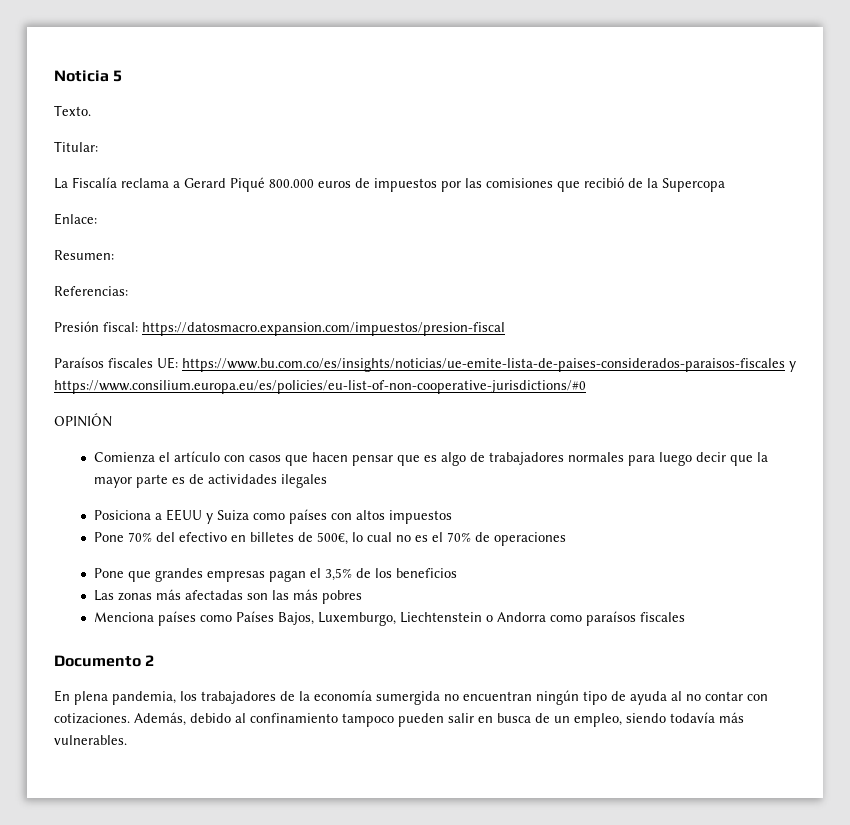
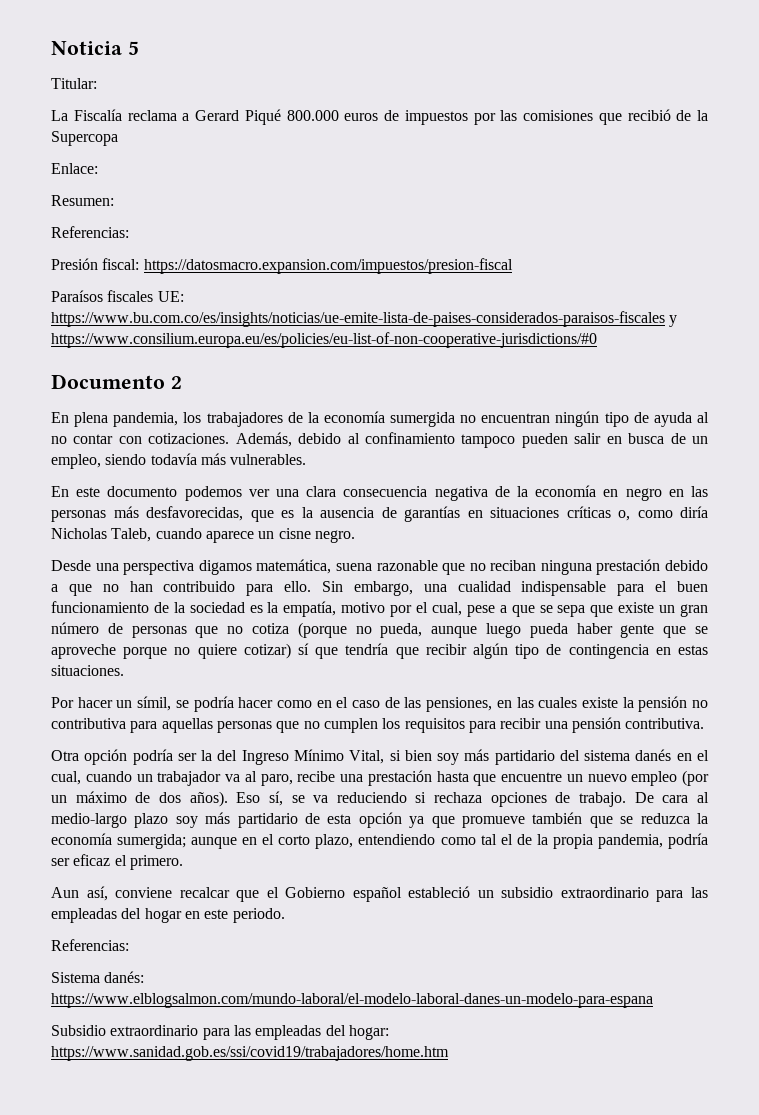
- Texto.
- OPINIÓN
- Comienza el artículo con casos que hacen pensar que es algo de trabajadores normales para luego decir que la mayor parte es de actividades ilegales
- Posiciona a EEUU y Suiza como países con altos impuestos
- Pone 70% del efectivo en billetes de 500€, lo cual no es el 70% de operaciones
- Pone que grandes empresas pagan el 3,5% de los beneficios
- Las zonas más afectadas son las más pobres
- Menciona países como Países Bajos, Luxemburgo, Liechtenstein o Andorra como paraísos fiscales
+ En este documento podemos ver una clara consecuencia negativa de la economía en negro en las personas más desfavorecidas, que es la ausencia de garantías en situaciones críticas o, como diría Nicholas Taleb, cuando aparece un cisne negro.
+ Desde una perspectiva digamos matemática, suena razonable que no reciban ninguna prestación debido a que no han contribuido para ello. Sin embargo, una cualidad indispensable para el buen funcionamiento de la sociedad es la empatía, motivo por el cual, pese a que se sepa que existe un gran número de personas que no cotiza (porque no pueda, aunque luego pueda haber gente que se aproveche porque no quiere cotizar) sí que tendría que recibir algún tipo de contingencia en estas situaciones.
+ Por hacer un símil, se podría hacer como en el caso de las pensiones, en las cuales existe la pensión no contributiva para aquellas personas que no cumplen los requisitos para recibir una pensión contributiva.
+ Otra opción podría ser la del Ingreso Mínimo Vital, si bien soy más partidario del sistema danés en el cual, cuando un trabajador va al paro, recibe una prestación hasta que encuentre un nuevo empleo (por un máximo de dos años). Eso sí, se va reduciendo si rechaza opciones de trabajo. De cara al medio-largo plazo soy más partidario de esta opción ya que promueve también que se reduzca la economía sumergida; aunque en el corto plazo, entendiendo como tal el de la propia pandemia, podría ser eficaz el primero.
+ Aun así, conviene recalcar que el Gobierno español estableció un subsidio extraordinario para las empleadas del hogar en este periodo.
+ Referencias:
+ Sistema danés: https://www.elblogsalmon.com/mundo-laboral/el-modelo-laboral-danes-un-modelo-para-espana
+ Subsidio extraordinario para las empleadas del hogar: https://www.sanidad.gob.es/ssi/covid19/trabajadores/home.htm

